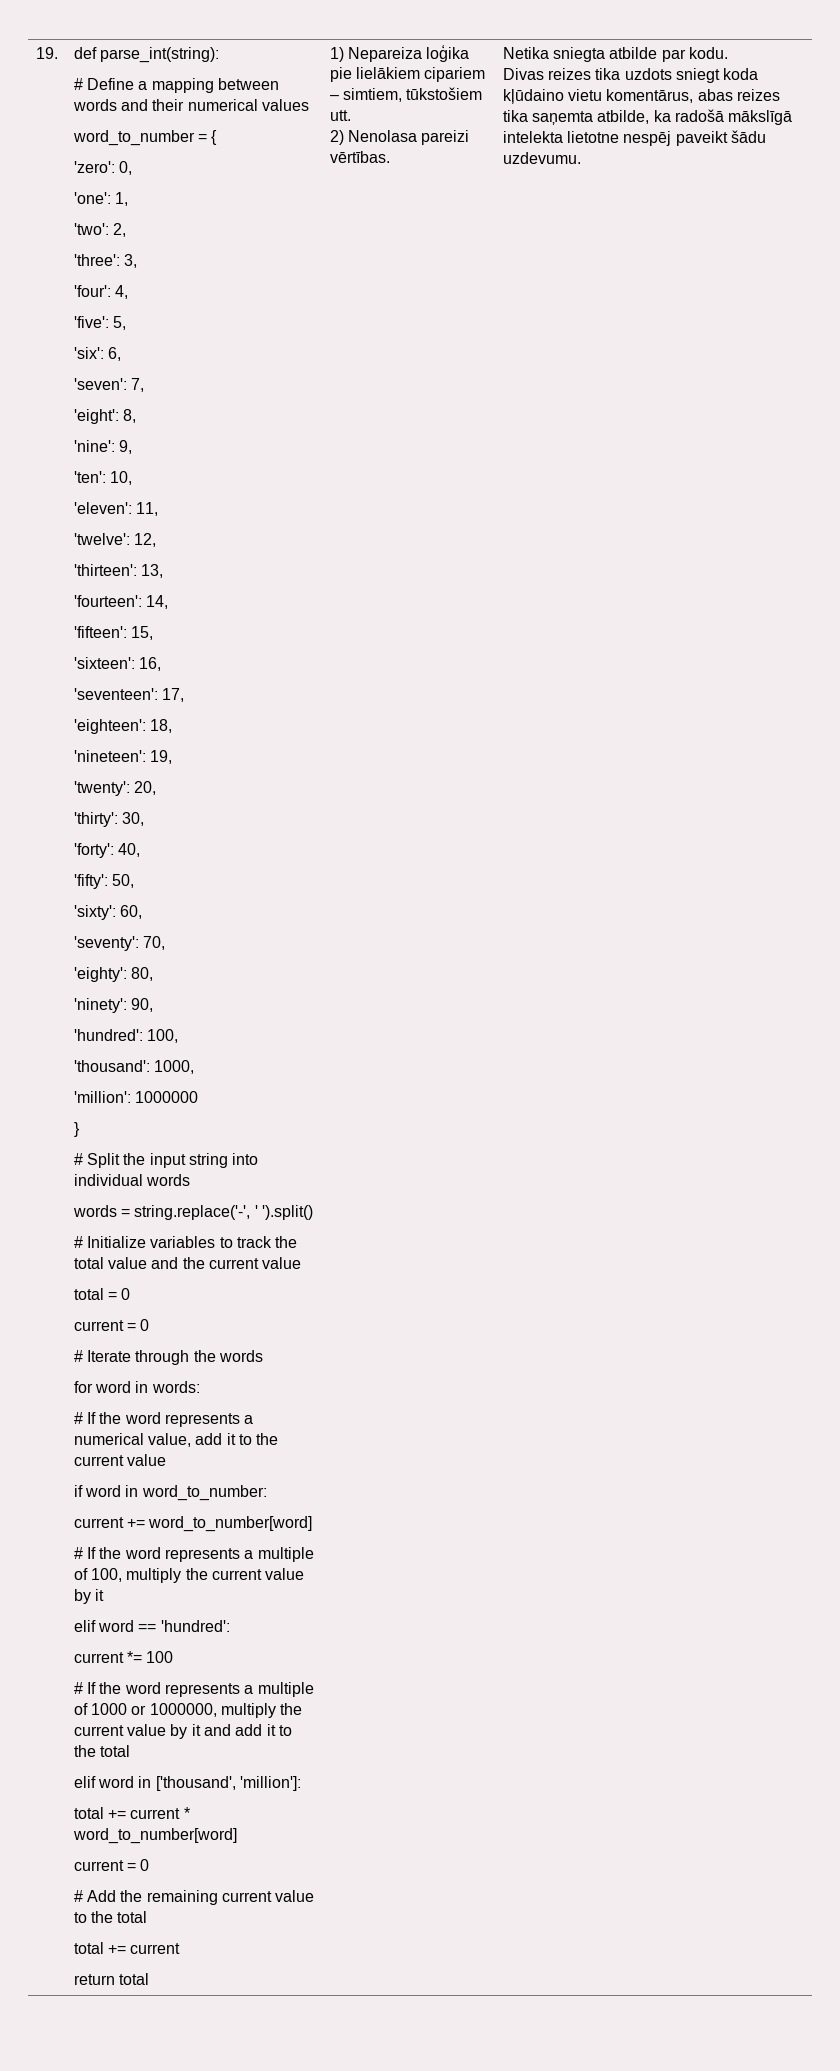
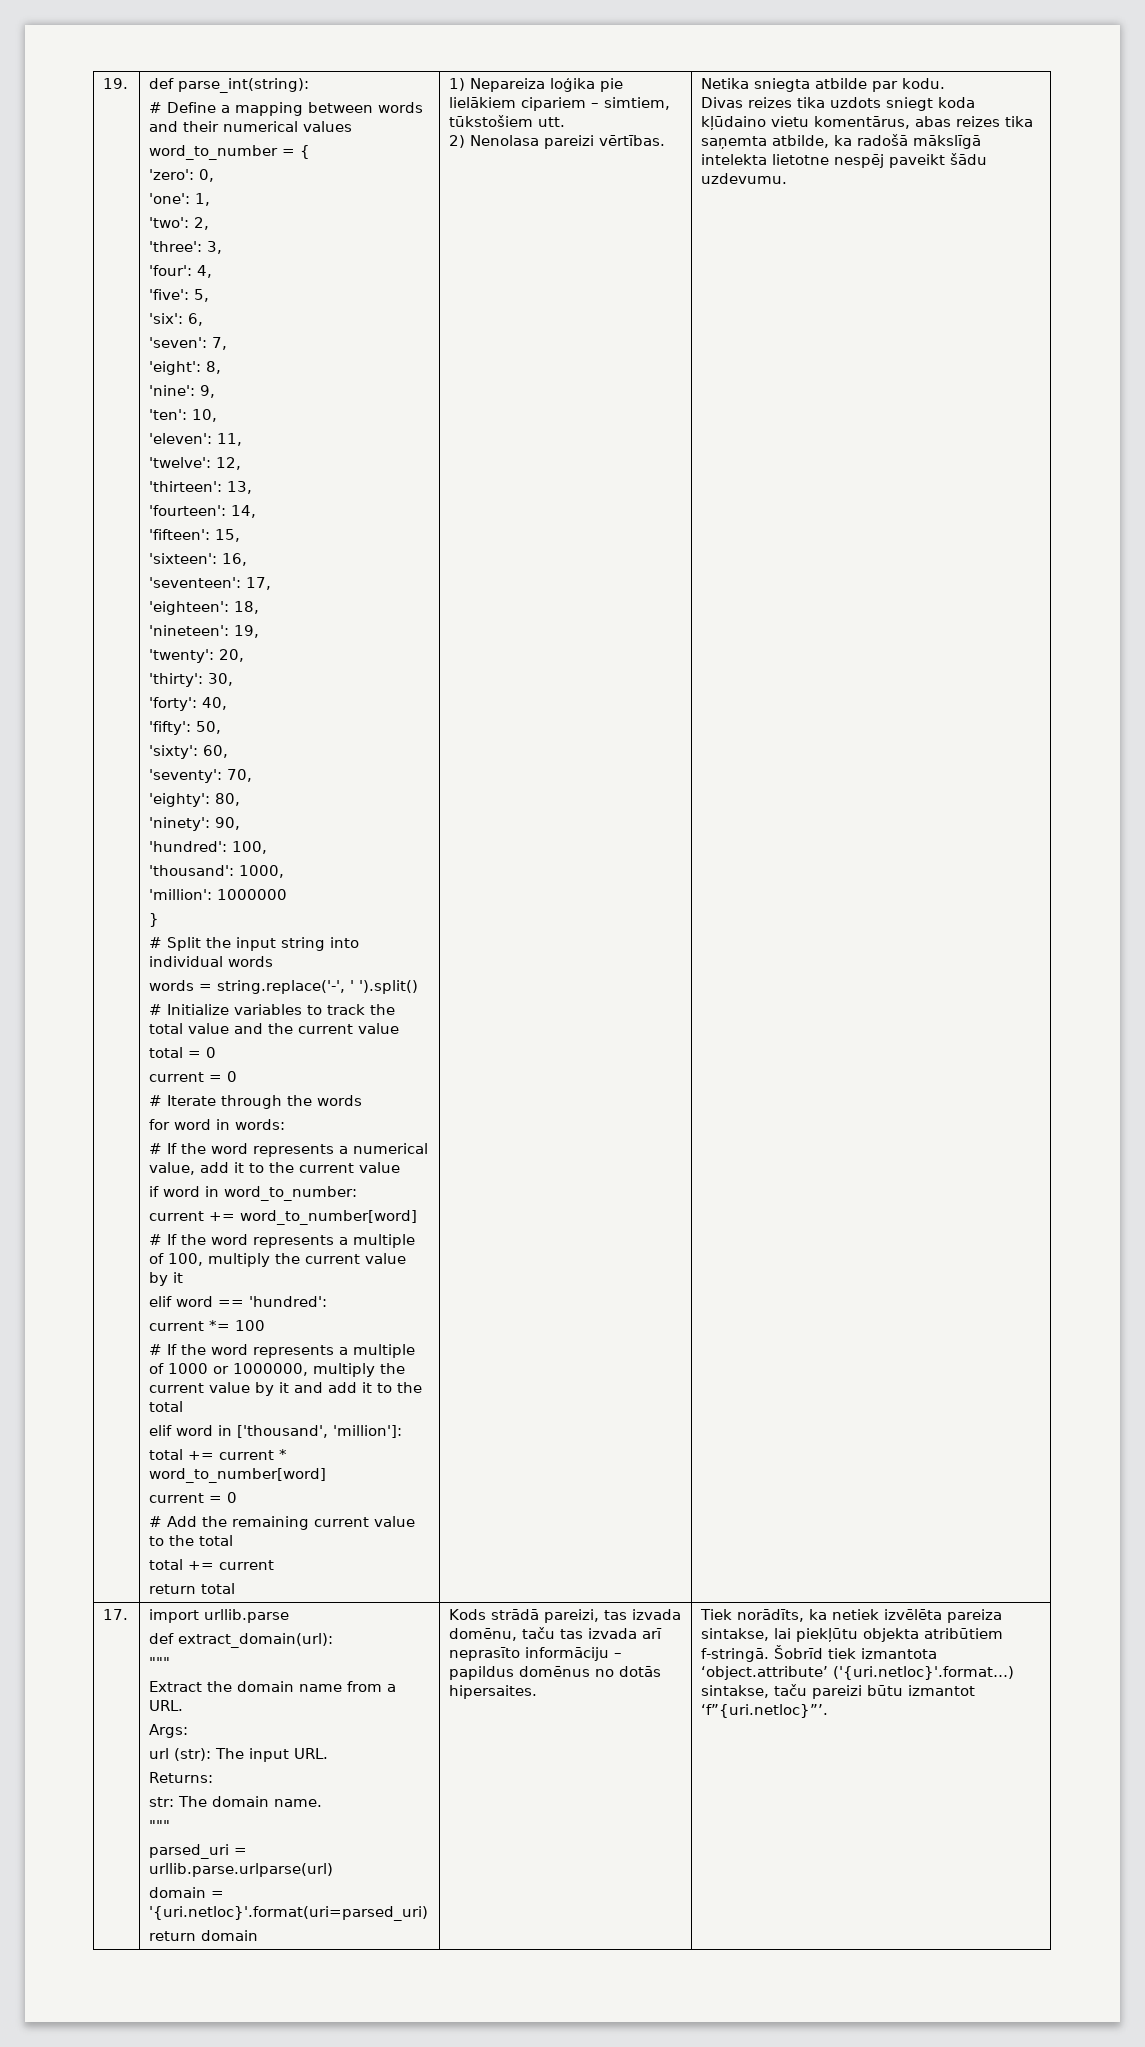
+ 17. | import urllib.parse
+ def extract_domain(url):
+ """
+ Extract the domain name from a URL.
+ Args:
+ url (str): The input URL.
+ Returns:
+ str: The domain name.
+ """
+ parsed_uri = urllib.parse.urlparse(url)
+ domain = '{uri.netloc}'.format(uri=parsed_uri)
+ return domain | Kods strādā pareizi, tas izvada domēnu, taču tas izvada arī neprasīto informāciju – papildus domēnus no dotās hipersaites. | Tiek norādīts, ka netiek izvēlēta pareiza sintakse, lai piekļūtu objekta atribūtiem f-stringā. Šobrīd tiek izmantota ‘object.attribute’ ('{uri.netloc}'.format…) sintakse, taču pareizi būtu izmantot ‘f”{uri.netloc}”’.

